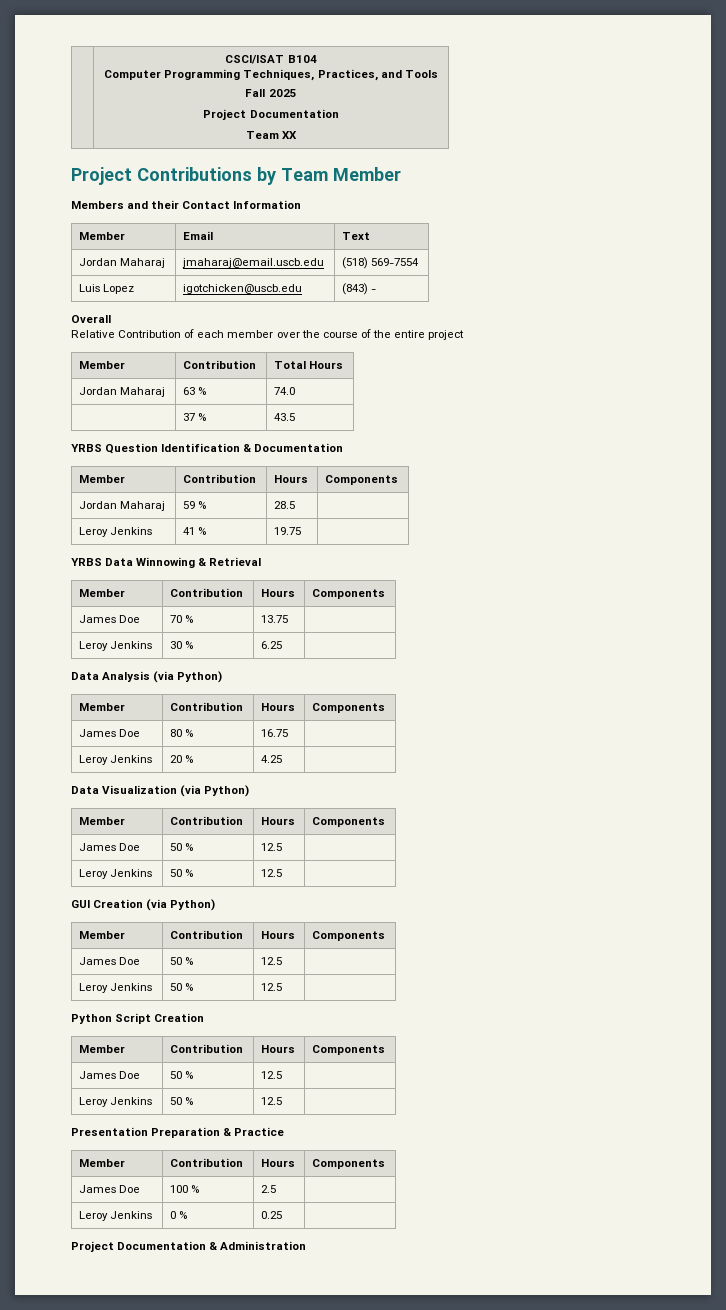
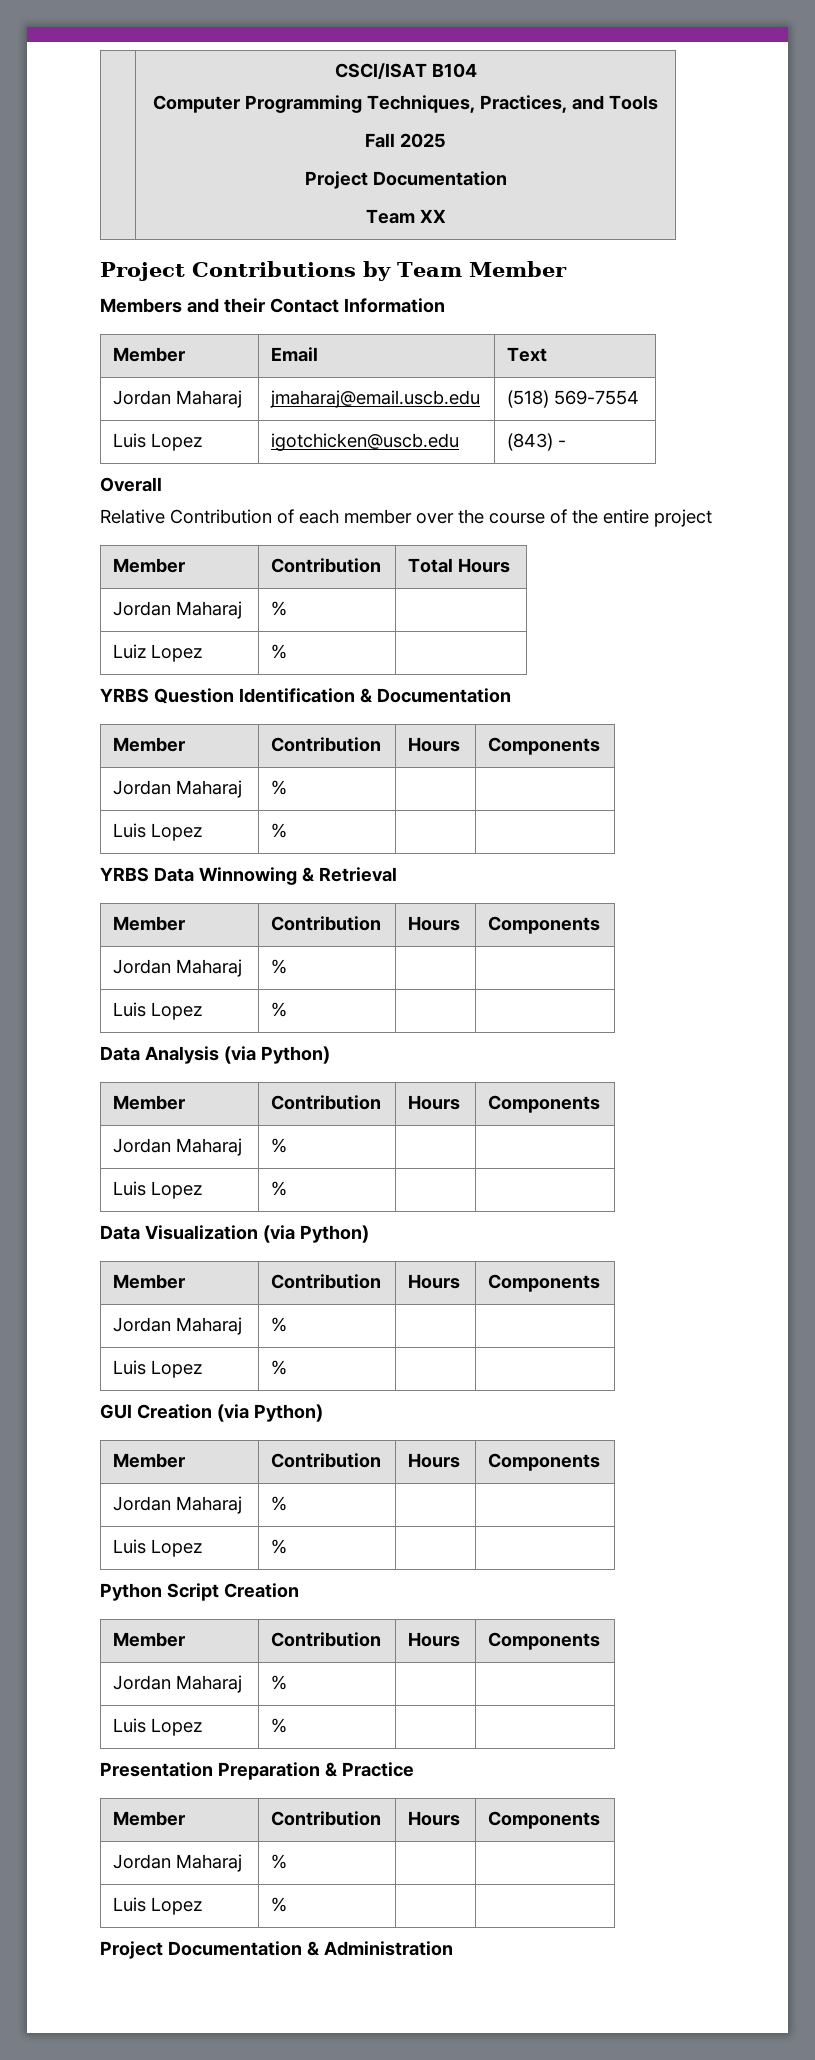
  Member | Contribution | Total Hours
- Jordan Maharaj | 63 % | 74.0
- | 37 % | 43.5
+ Jordan Maharaj | % |
+ Luiz Lopez | % |
  YRBS Question Identification & Documentation
  Member | Contribution | Hours | Components
- Jordan Maharaj | 59 % | 28.5 |
- Leroy Jenkins | 41 % | 19.75 |
+ Jordan Maharaj | % | |
+ Luis Lopez | % | |
  YRBS Data Winnowing & Retrieval
  Member | Contribution | Hours | Components
- James Doe | 70 % | 13.75 |
- Leroy Jenkins | 30 % | 6.25 |
+ Jordan Maharaj | % | |
+ Luis Lopez | % | |
  Data Analysis (via Python)
  Member | Contribution | Hours | Components
- James Doe | 80 % | 16.75 |
- Leroy Jenkins | 20 % | 4.25 |
+ Jordan Maharaj | % | |
+ Luis Lopez | % | |
  Data Visualization (via Python)
  Member | Contribution | Hours | Components
- James Doe | 50 % | 12.5 |
- Leroy Jenkins | 50 % | 12.5 |
+ Jordan Maharaj | % | |
+ Luis Lopez | % | |
  GUI Creation (via Python)
  Member | Contribution | Hours | Components
- James Doe | 50 % | 12.5 |
- Leroy Jenkins | 50 % | 12.5 |
+ Jordan Maharaj | % | |
+ Luis Lopez | % | |
  Python Script Creation
  Member | Contribution | Hours | Components
- James Doe | 50 % | 12.5 |
- Leroy Jenkins | 50 % | 12.5 |
+ Jordan Maharaj | % | |
+ Luis Lopez | % | |
  Presentation Preparation & Practice
  Member | Contribution | Hours | Components
- James Doe | 100 % | 2.5 |
- Leroy Jenkins | 0 % | 0.25 |
+ Jordan Maharaj | % | |
+ Luis Lopez | % | |

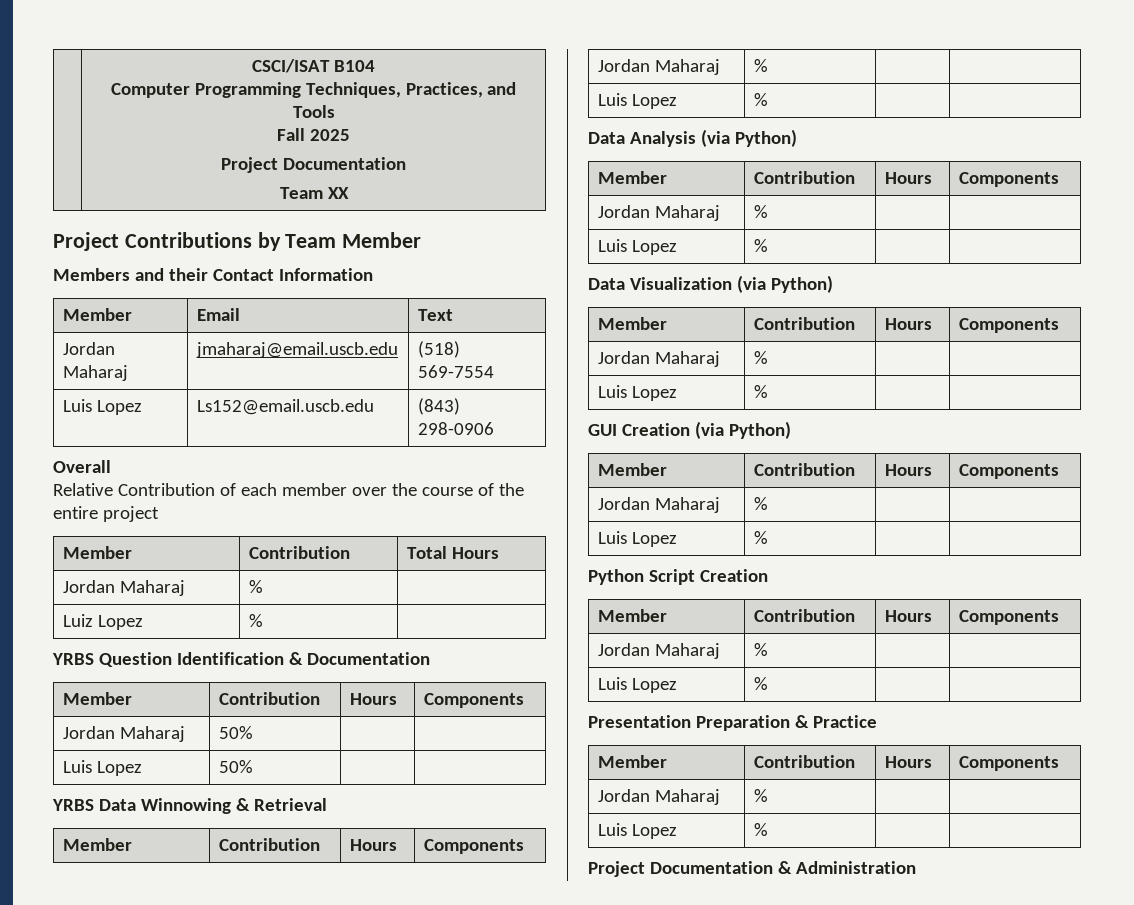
- Luis Lopez | igotchicken@uscb.edu | (843) -
+ Luis Lopez | Ls152@email.uscb.edu | (843) 298-0906
  YRBS Question Identification & Documentation
  Member | Contribution | Hours | Components
- Jordan Maharaj | % | |
- Luis Lopez | % | |
+ Jordan Maharaj | 50% | |
+ Luis Lopez | 50% | |

